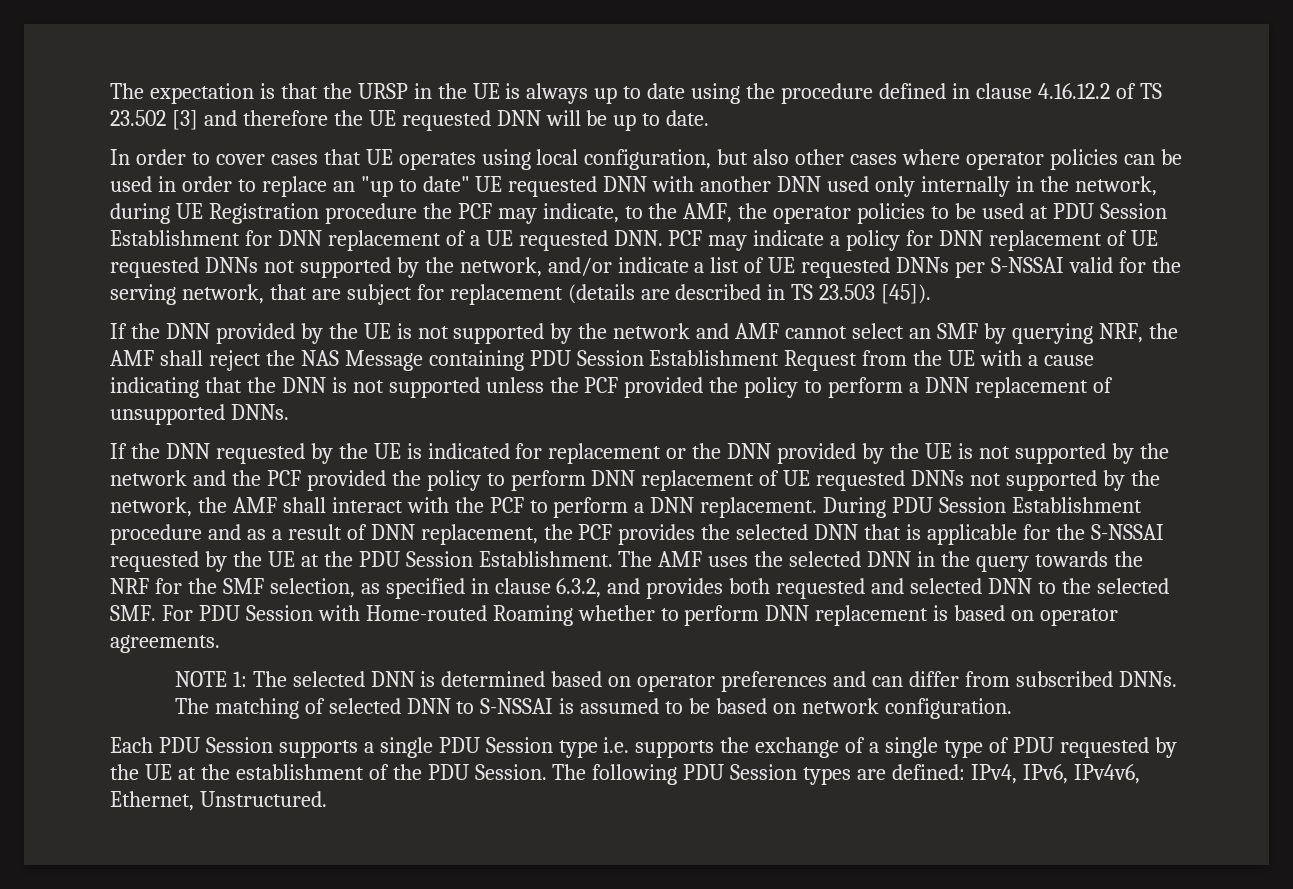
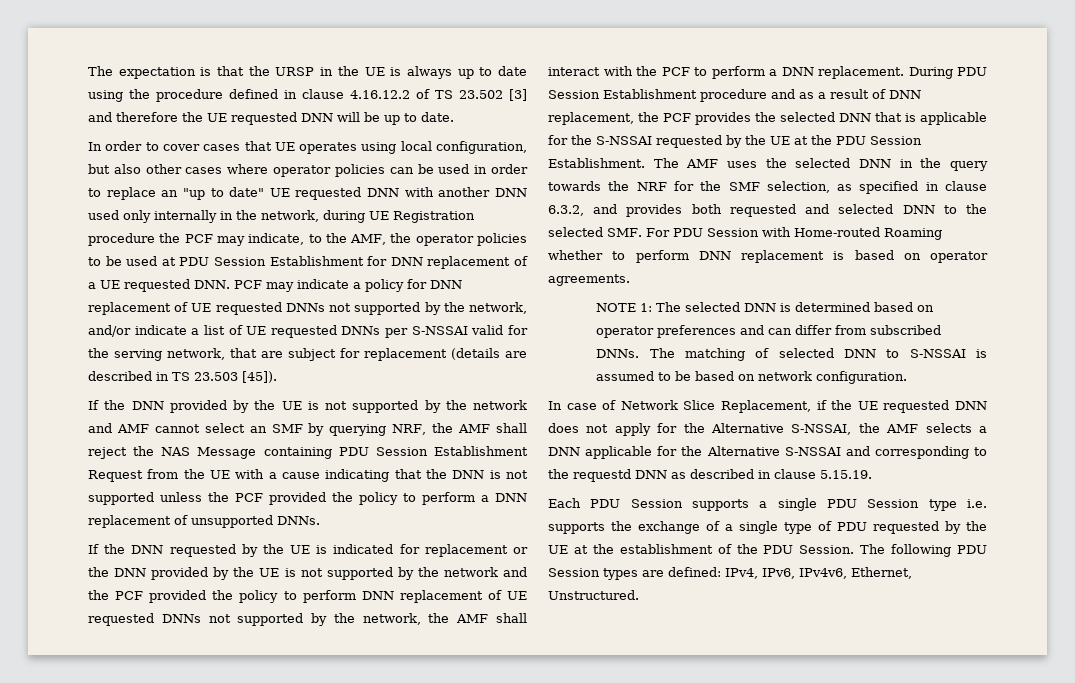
+ In case of Network Slice Replacement, if the UE requested DNN does not apply for the Alternative S-NSSAI, the AMF selects a DNN applicable for the Alternative S-NSSAI and corresponding to the requestd DNN as described in clause 5.15.19.

